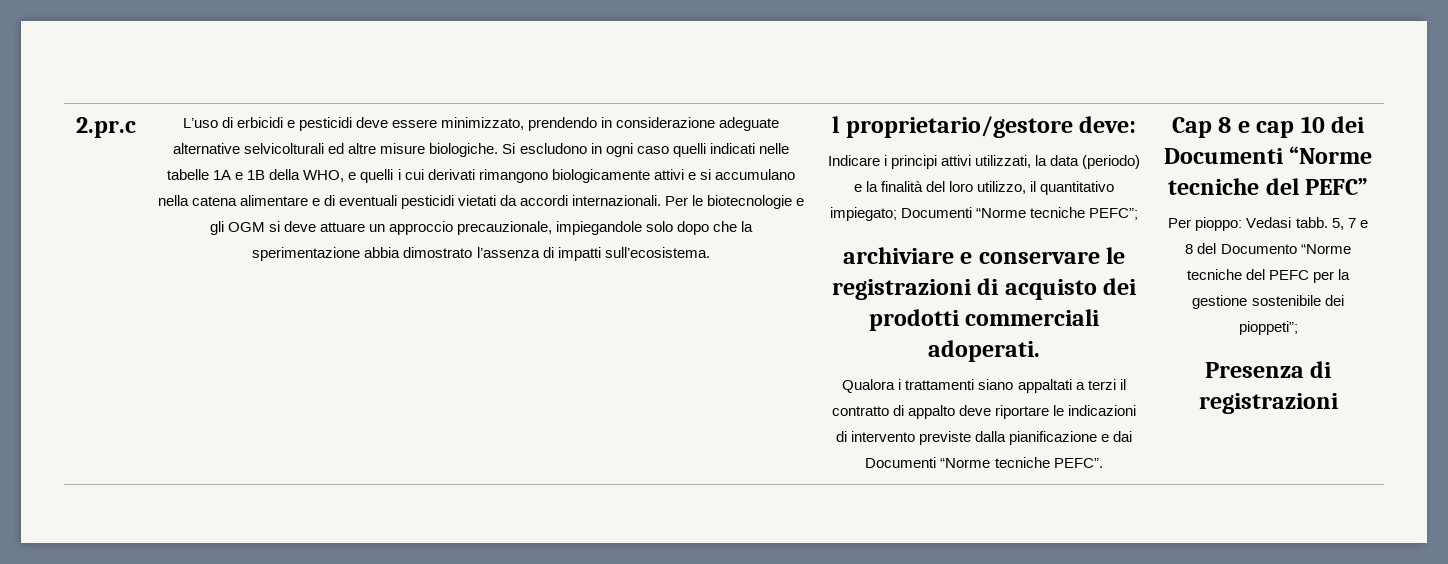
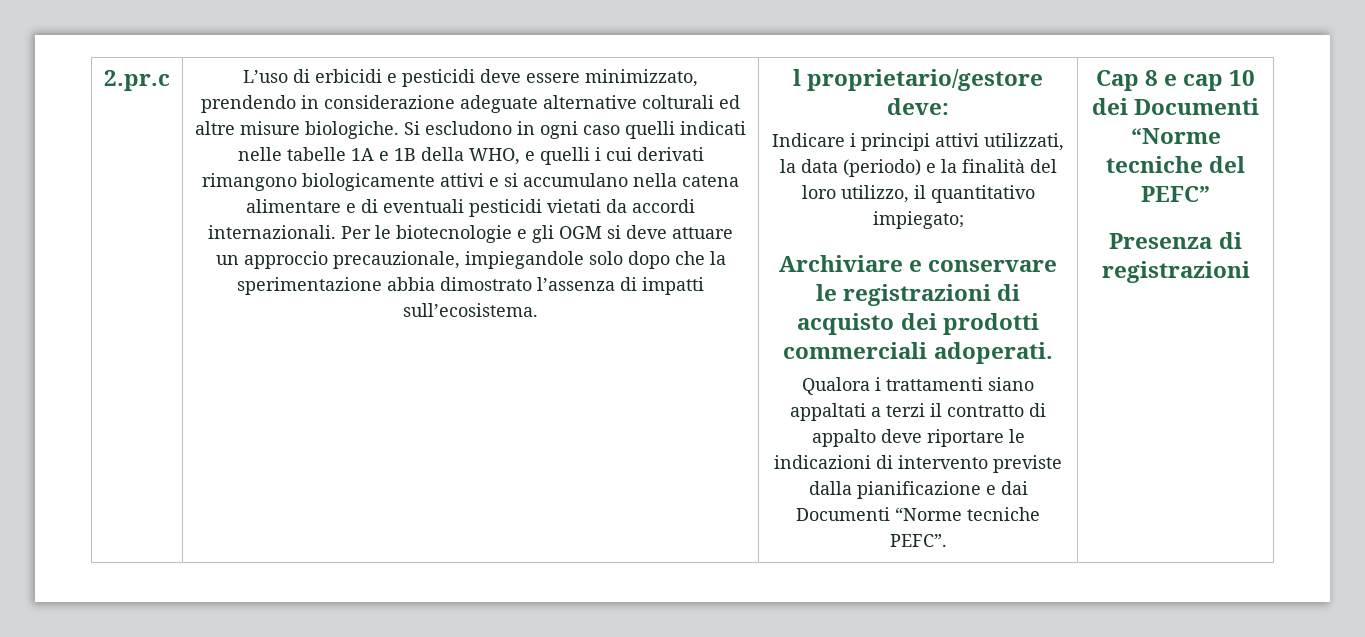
- L’uso di erbicidi e pesticidi deve essere minimizzato, prendendo in considerazione adeguate alternative selvicolturali ed altre misure biologiche.
+ L’uso di erbicidi e pesticidi deve essere minimizzato, prendendo in considerazione adeguate alternative colturali ed altre misure biologiche.
- Indicare i principi attivi utilizzati, la data (periodo) e la finalità del loro utilizzo, il quantitativo impiegato; Documenti “Norme tecniche PEFC”;
- archiviare e conservare le registrazioni di acquisto dei prodotti commerciali adoperati.
+ Indicare i principi attivi utilizzati, la data (periodo) e la finalità del loro utilizzo, il quantitativo impiegato;
+ Archiviare e conservare le registrazioni di acquisto dei prodotti commerciali adoperati.
- Per pioppo: Vedasi tabb. 5, 7 e 8 del Documento “Norme tecniche del PEFC per la gestione sostenibile dei pioppeti”;

